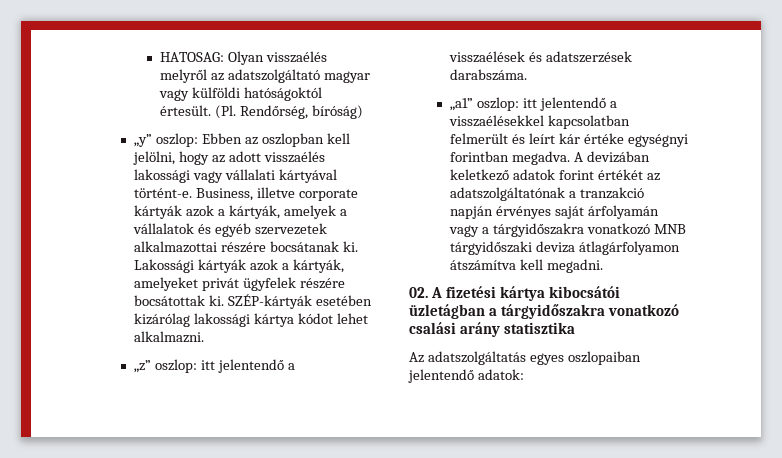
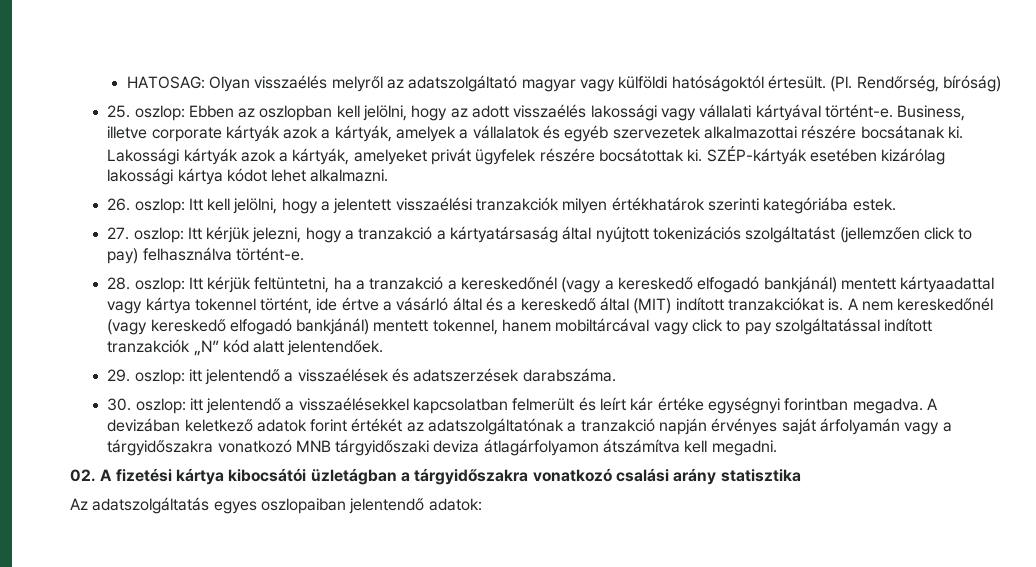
- „y” oszlop: Ebben az oszlopban kell jelölni, hogy az adott visszaélés lakossági vagy vállalati kártyával történt-e.
+ 25. oszlop: Ebben az oszlopban kell jelölni, hogy az adott visszaélés lakossági vagy vállalati kártyával történt-e.
- „z” oszlop: itt jelentendő a visszaélések és adatszerzések darabszáma.
+ 26. oszlop: Itt kell jelölni, hogy a jelentett visszaélési tranzakciók milyen értékhatárok szerinti kategóriába estek.
+ 27. oszlop: Itt kérjük jelezni, hogy a tranzakció a kártyatársaság által nyújtott tokenizációs szolgáltatást (jellemzően click to pay) felhasználva történt-e.
+ 28. oszlop: Itt kérjük feltüntetni, ha a tranzakció a kereskedőnél (vagy a kereskedő elfogadó bankjánál) mentett kártyaadattal vagy kártya tokennel történt, ide értve a vásárló által és a kereskedő által (MIT) indított tranzakciókat is. A nem kereskedőnél (vagy kereskedő elfogadó bankjánál) mentett tokennel, hanem mobiltárcával vagy click to pay szolgáltatással indított tranzakciók „N” kód alatt jelentendőek.
+ 29. oszlop: itt jelentendő a visszaélések és adatszerzések darabszáma.
- „a1” oszlop: itt jelentendő a visszaélésekkel kapcsolatban felmerült és leírt kár értéke egységnyi forintban megadva.
+ 30. oszlop: itt jelentendő a visszaélésekkel kapcsolatban felmerült és leírt kár értéke egységnyi forintban megadva.

